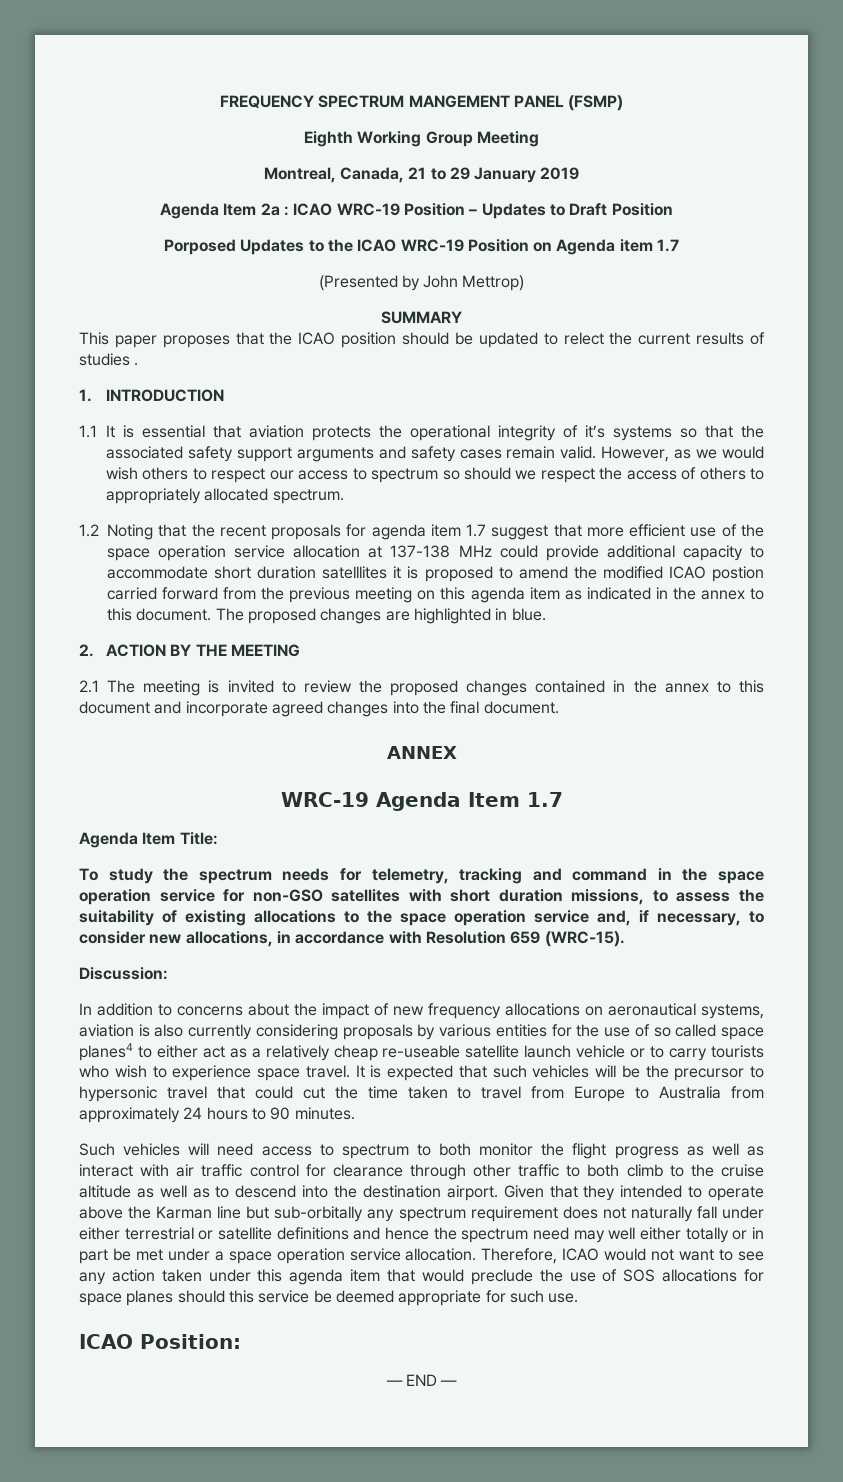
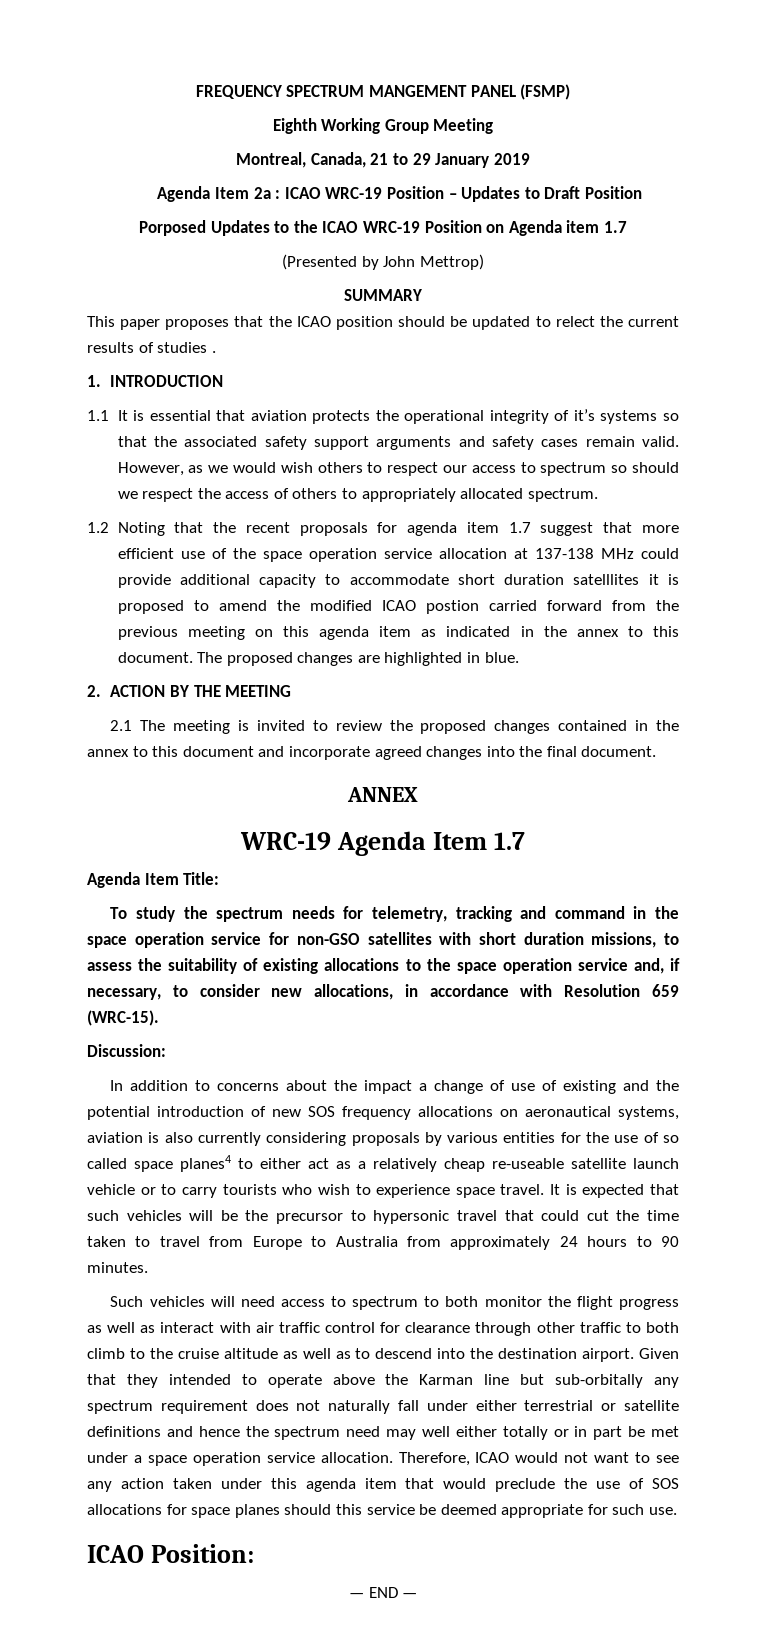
- In addition to concerns about the impact of new frequency allocations on aeronautical systems, aviation is also currently considering proposals by various entities for the use of so called space planes4 to either act as a relatively cheap re-useable satellite launch vehicle or to carry tourists who wish to experience space travel.
+ In addition to concerns about the impact a change of use of existing and the potential introduction of new SOS frequency allocations on aeronautical systems, aviation is also currently considering proposals by various entities for the use of so called space planes4 to either act as a relatively cheap re-useable satellite launch vehicle or to carry tourists who wish to experience space travel.

